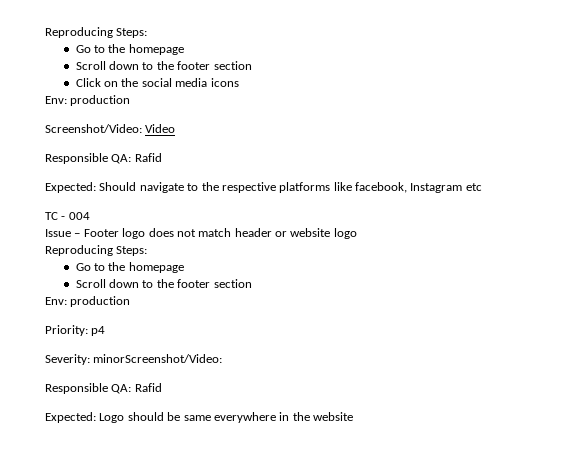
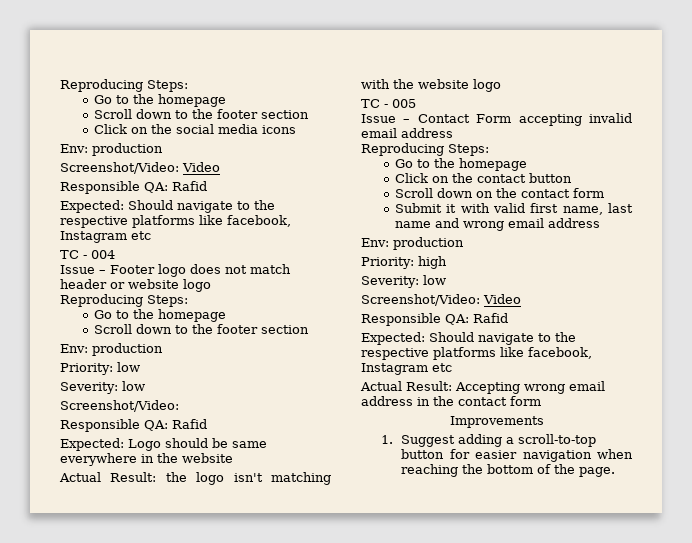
- Priority: p4
- Severity: minorScreenshot/Video:
+ Priority: low
+ Severity: low
+ Screenshot/Video:
+ Actual Result: the logo isn't matching with the website logo
+ TC - 005
+ Issue – Contact Form accepting invalid email address
+ Reproducing Steps:
+ Go to the homepage
+ Click on the contact button
+ Scroll down on the contact form
+ Submit it with valid first name, last name and wrong email address
+ Env: production
+ Priority: high
+ Severity: low
+ Screenshot/Video: Video
+ Responsible QA: Rafid
+ Expected: Should navigate to the respective platforms like facebook, Instagram etc
+ Actual Result: Accepting wrong email address in the contact form
+ Improvements
+ 1. Suggest adding a scroll-to-top button for easier navigation when reaching the bottom of the page.

